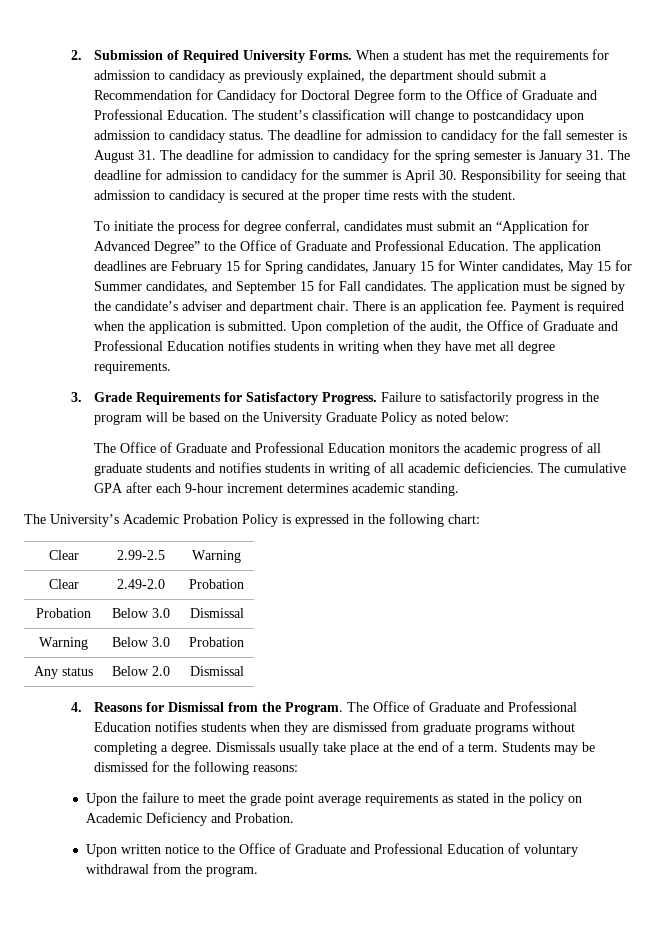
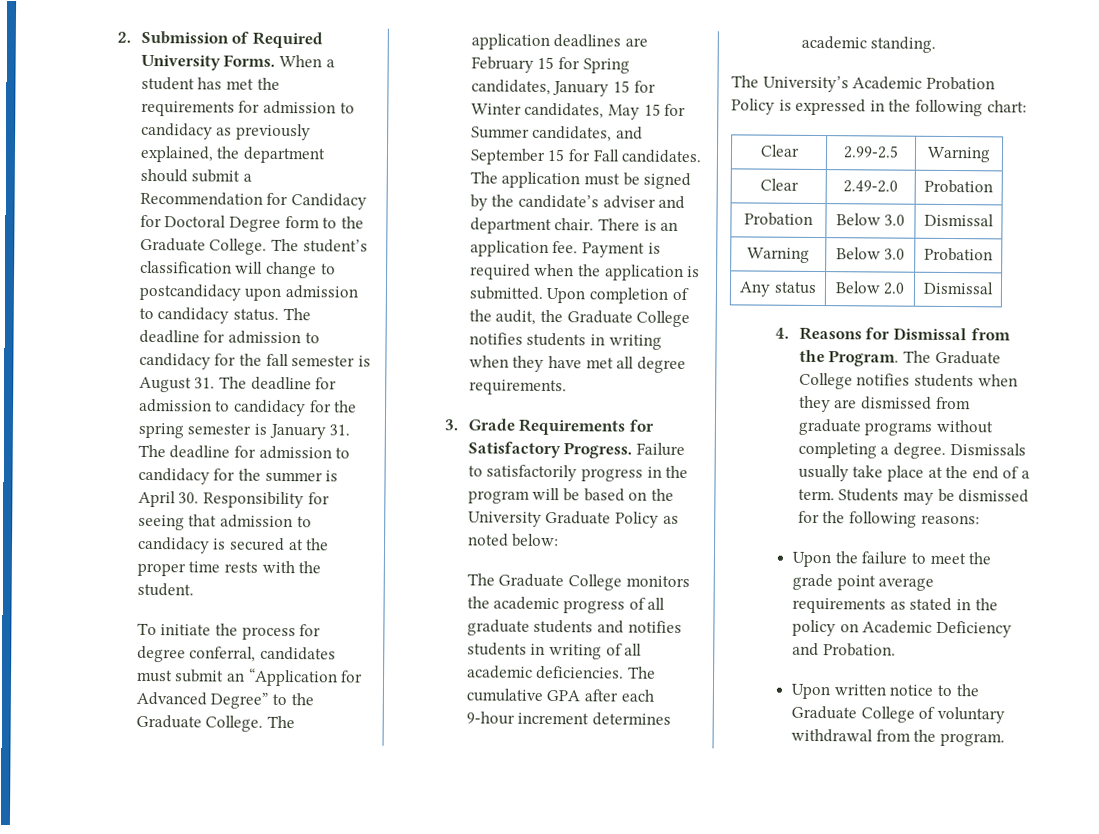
- When a student has met the requirements for admission to candidacy as previously explained, the department should submit a Recommendation for Candidacy for Doctoral Degree form to the Office of Graduate and Professional Education.
+ When a student has met the requirements for admission to candidacy as previously explained, the department should submit a Recommendation for Candidacy for Doctoral Degree form to the Graduate College.
- To initiate the process for degree conferral, candidates must submit an “Application for Advanced Degree” to the Office of Graduate and Professional Education.
+ To initiate the process for degree conferral, candidates must submit an “Application for Advanced Degree” to the Graduate College.
- Upon completion of the audit, the Office of Graduate and Professional Education notifies students in writing when they have met all degree requirements.
+ Upon completion of the audit, the Graduate College notifies students in writing when they have met all degree requirements.
- The Office of Graduate and Professional Education monitors the academic progress of all graduate students and notifies students in writing of all academic deficiencies.
+ The Graduate College monitors the academic progress of all graduate students and notifies students in writing of all academic deficiencies.
- The Office of Graduate and Professional Education notifies students when they are dismissed from graduate programs without completing a degree.
+ The Graduate College notifies students when they are dismissed from graduate programs without completing a degree.
- Upon written notice to the Office of Graduate and Professional Education of voluntary withdrawal from the program.
+ Upon written notice to the Graduate College of voluntary withdrawal from the program.

